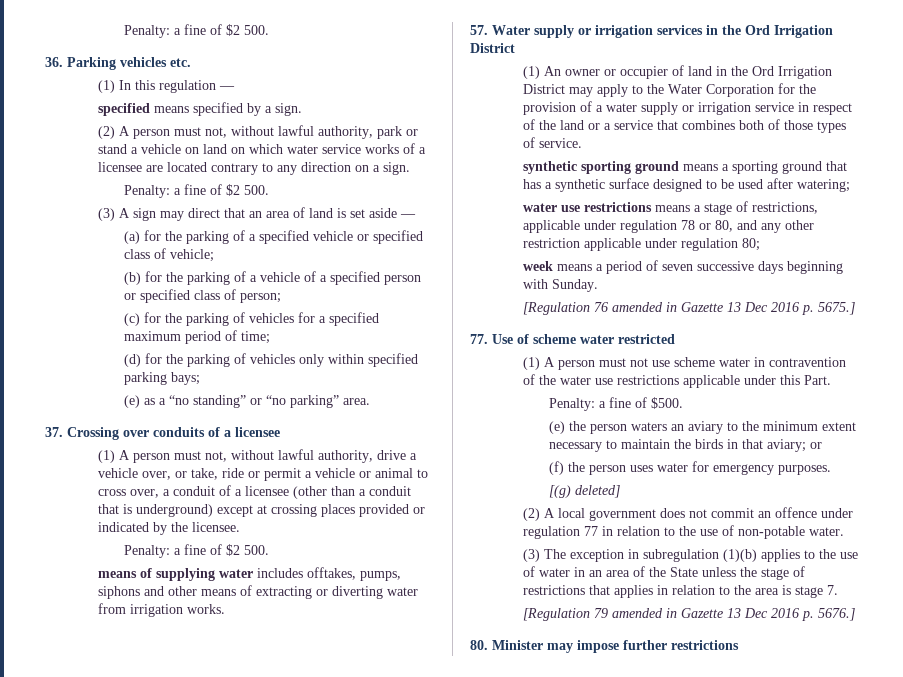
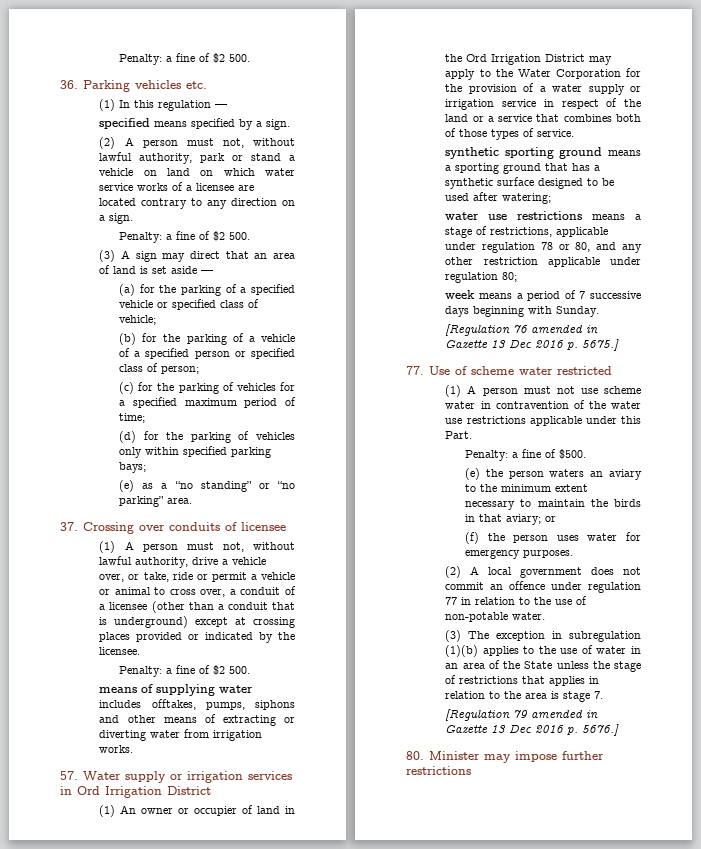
- 37. Crossing over conduits of a licensee
+ 37. Crossing over conduits of licensee
- 57. Water supply or irrigation services in the Ord Irrigation District
+ 57. Water supply or irrigation services in Ord Irrigation District
- week means a period of seven successive days beginning with Sunday.
+ week means a period of 7 successive days beginning with Sunday.
- [(g) deleted]

